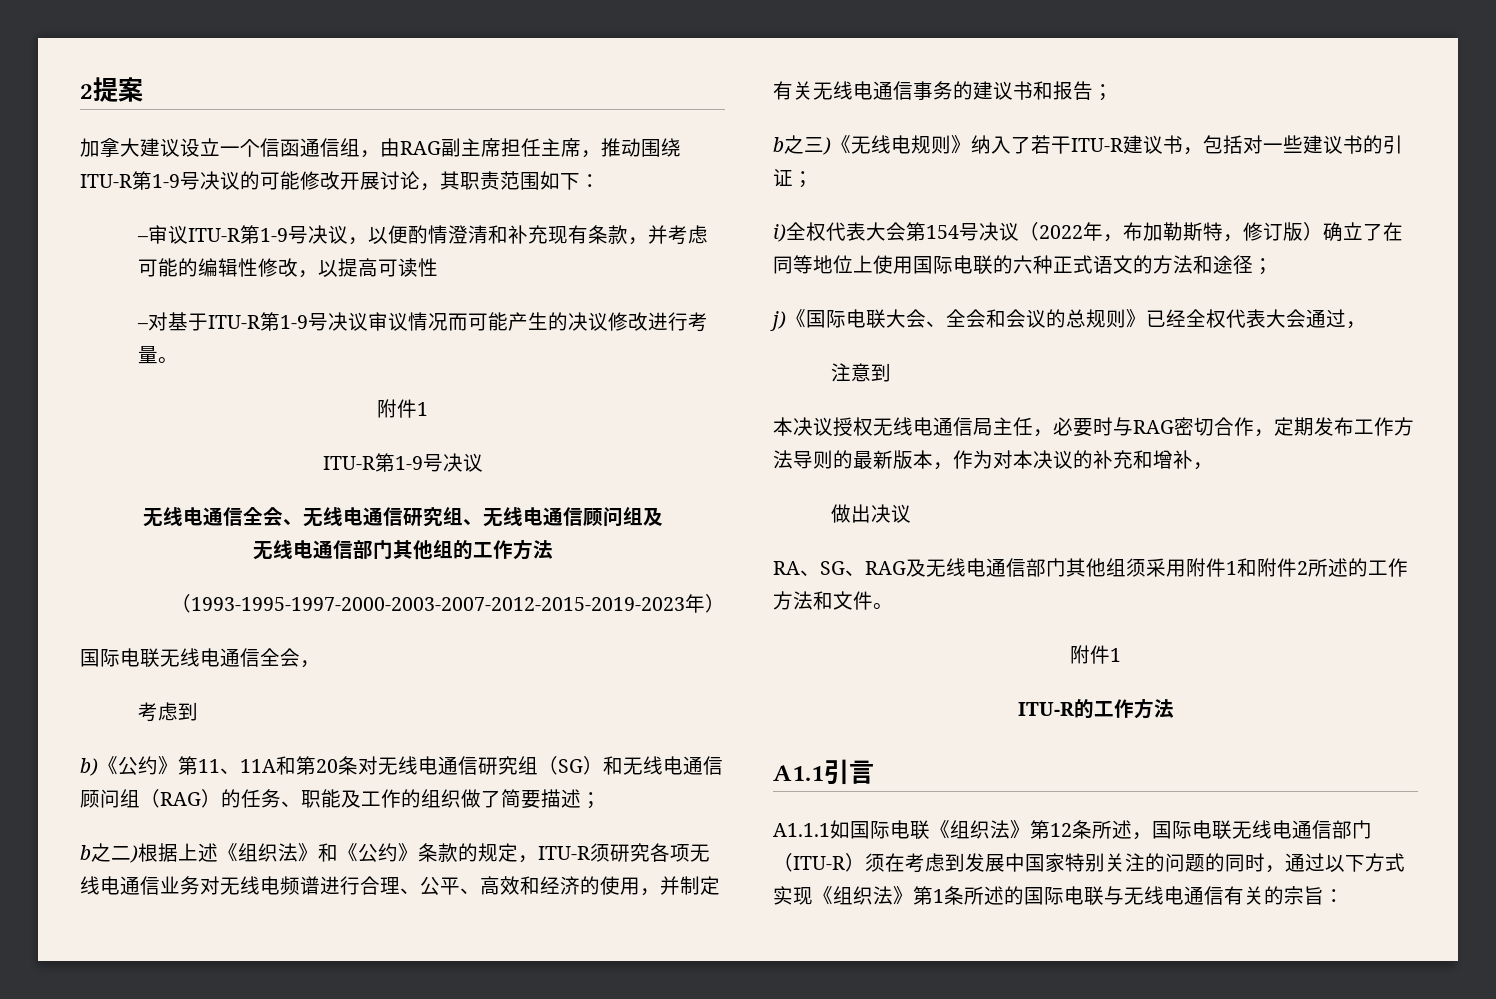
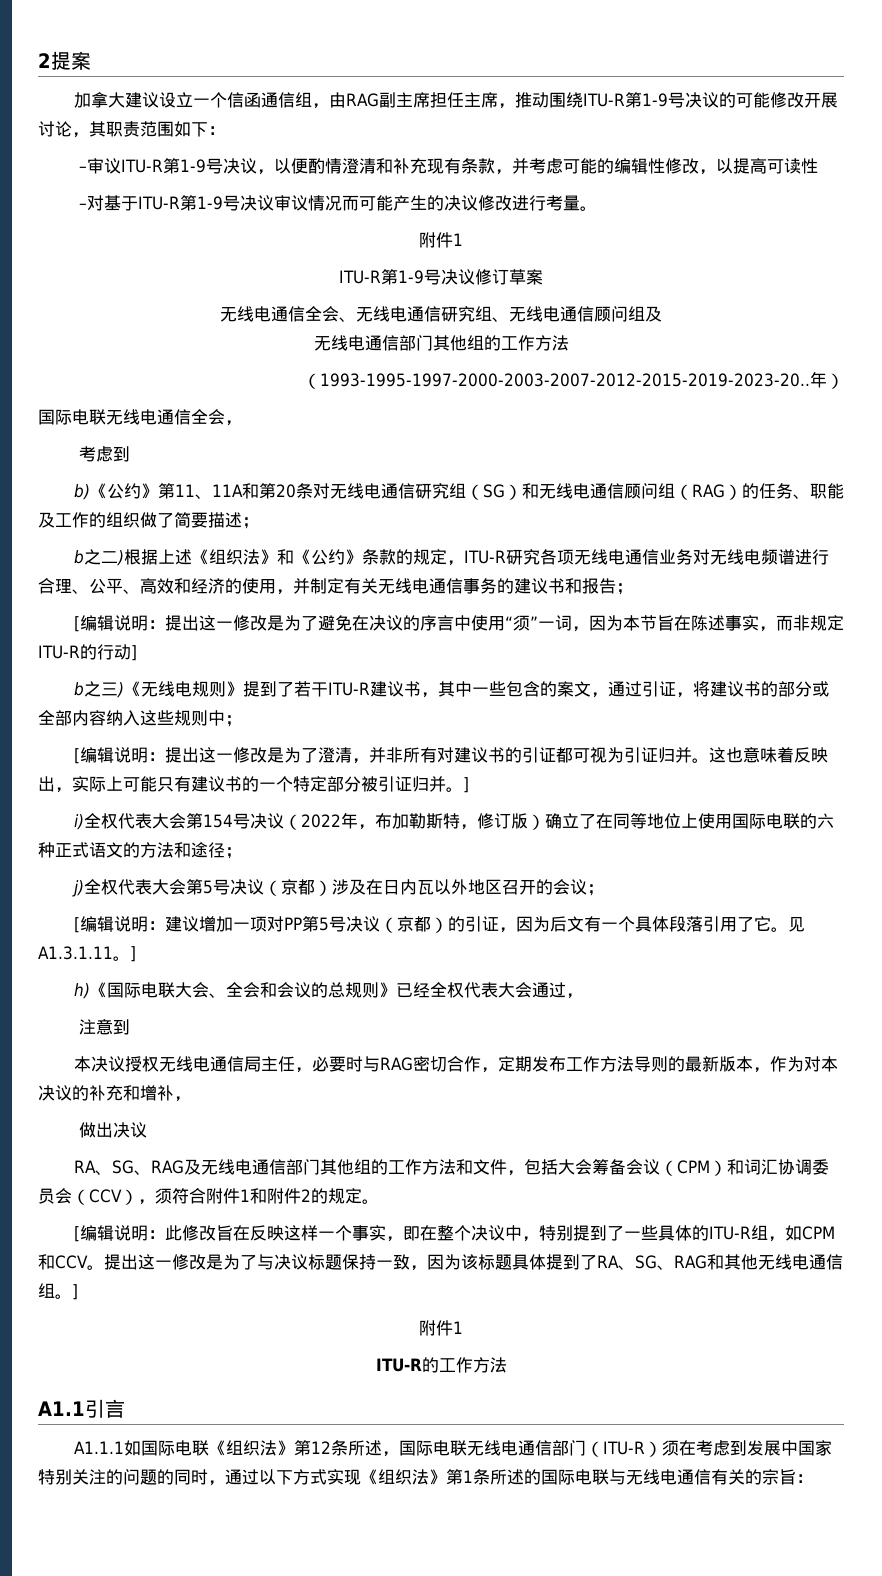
  –对基于ITU-R第1-9号决议审议情况而可能产生的决议修改进行考量。
  附件1
- ITU-R第1-9号决议
+ ITU-R第1-9号决议修订草案
- （1993-1995-1997-2000-2003-2007-2012-2015-2019-2023年）
+ （1993-1995-1997-2000-2003-2007-2012-2015-2019-2023-20..年）
- b之二)根据上述《组织法》和《公约》条款的规定，ITU-R须研究各项无线电通信业务对无线电频谱进行合理、公平、高效和经济的使用，并制定有关无线电通信事务的建议书和报告；
+ b之二)根据上述《组织法》和《公约》条款的规定，ITU-R研究各项无线电通信业务对无线电频谱进行合理、公平、高效和经济的使用，并制定有关无线电通信事务的建议书和报告；
+ [编辑说明：提出这一修改是为了避免在决议的序言中使用“须”一词，因为本节旨在陈述事实，而非规定ITU-R的行动]
- b之三)《无线电规则》纳入了若干ITU-R建议书，包括对一些建议书的引证；
+ b之三)《无线电规则》提到了若干ITU-R建议书，其中一些包含的案文，通过引证，将建议书的部分或全部内容纳入这些规则中；
+ [编辑说明：提出这一修改是为了澄清，并非所有对建议书的引证都可视为引证归并。这也意味着反映出，实际上可能只有建议书的一个特定部分被引证归并。]
- j)《国际电联大会、全会和会议的总规则》已经全权代表大会通过，
+ j)全权代表大会第5号决议（京都）涉及在日内瓦以外地区召开的会议；
+ [编辑说明：建议增加一项对PP第5号决议（京都）的引证，因为后文有一个具体段落引用了它。见A1.3.1.11。]
+ h)《国际电联大会、全会和会议的总规则》已经全权代表大会通过，
- RA、SG、RAG及无线电通信部门其他组须采用附件1和附件2所述的工作方法和文件。
+ RA、SG、RAG及无线电通信部门其他组的工作方法和文件，包括大会筹备会议（CPM）和词汇协调委员会（CCV），须符合附件1和附件2的规定。
+ [编辑说明：此修改旨在反映这样一个事实，即在整个决议中，特别提到了一些具体的ITU-R组，如CPM和CCV。提出这一修改是为了与决议标题保持一致，因为该标题具体提到了RA、SG、RAG和其他无线电通信组。]

